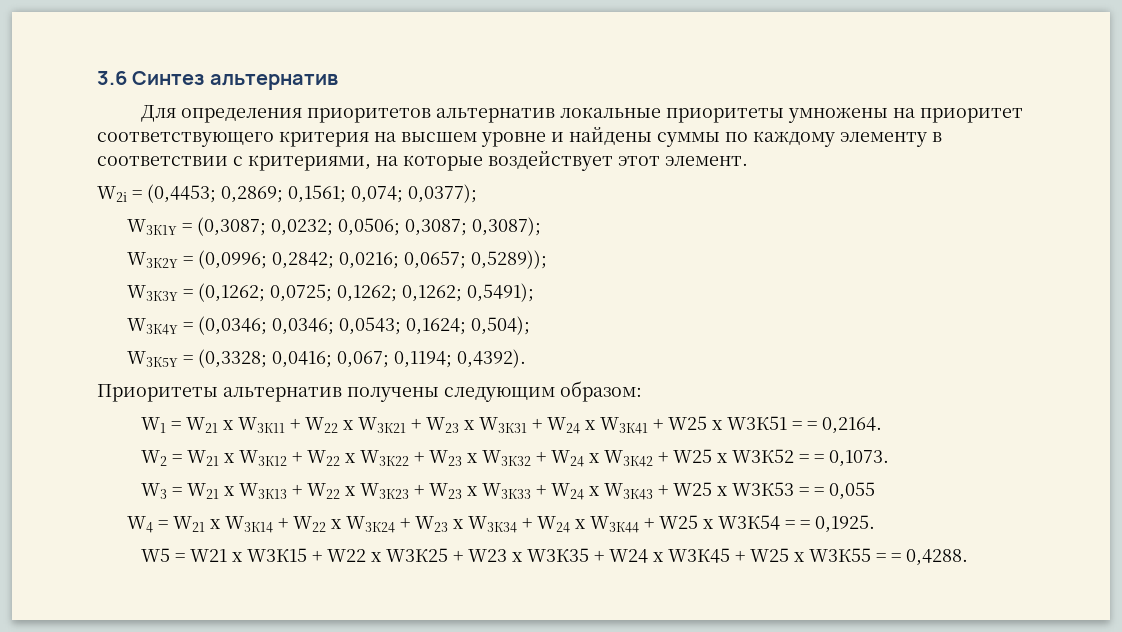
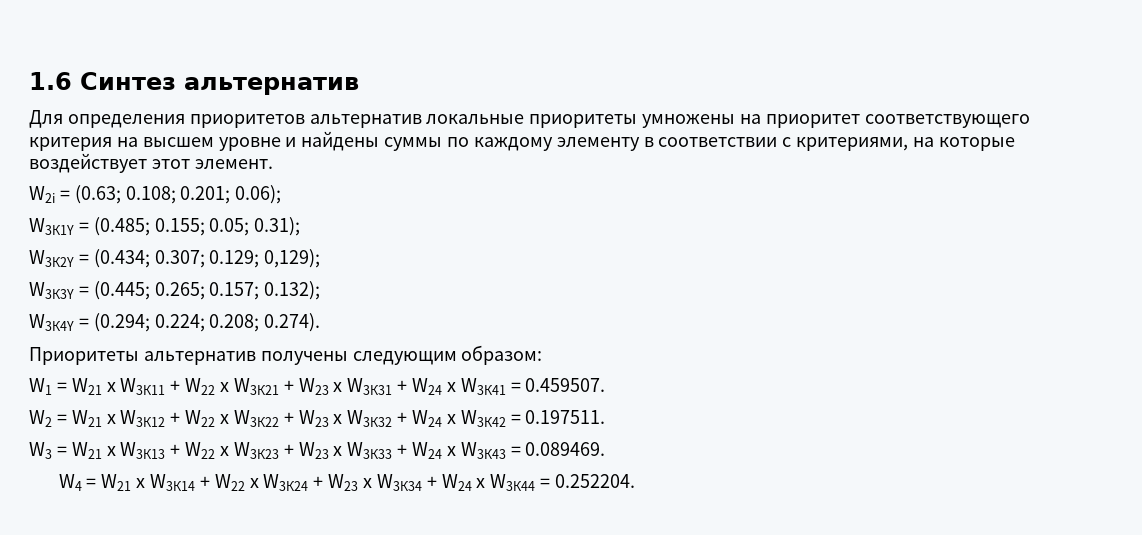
- 3.6 Синтез альтернатив
+ 1.6 Синтез альтернатив
- W2i = (0,4453; 0,2869; 0,1561; 0,074; 0,0377);
- W3К1Y = (0,3087; 0,0232; 0,0506; 0,3087; 0,3087);
- W3К2Y = (0,0996; 0,2842; 0,0216; 0,0657; 0,5289));
- W3К3Y = (0,1262; 0,0725; 0,1262; 0,1262; 0,5491);
- W3К4Y = (0,0346; 0,0346; 0,0543; 0,1624; 0,504);
- W3К5Y = (0,3328; 0,0416; 0,067; 0,1194; 0,4392).
+ W2i = (0.63; 0.108; 0.201; 0.06);
+ W3К1Y = (0.485; 0.155; 0.05; 0.31);
+ W3К2Y = (0.434; 0.307; 0.129; 0,129);
+ W3К3Y = (0.445; 0.265; 0.157; 0.132);
+ W3К4Y = (0.294; 0.224; 0.208; 0.274).
- W1 = W21 х W3К11 + W22 х W3К21 + W23 х W3К31 + W24 х W3К41 + W25 х W3К51 = = 0,2164.
+ W1 = W21 х W3К11 + W22 х W3К21 + W23 х W3К31 + W24 х W3К41 = 0.459507.
- W2 = W21 х W3К12 + W22 х W3К22 + W23 х W3К32 + W24 х W3К42 + W25 х W3К52 = = 0,1073.
+ W2 = W21 х W3К12 + W22 х W3К22 + W23 х W3К32 + W24 х W3К42 = 0.197511.
- W3 = W21 х W3К13 + W22 х W3К23 + W23 х W3К33 + W24 х W3К43 + W25 х W3К53 = = 0,055
+ W3 = W21 х W3К13 + W22 х W3К23 + W23 х W3К33 + W24 х W3К43 = 0.089469.
- W4 = W21 х W3К14 + W22 х W3К24 + W23 х W3К34 + W24 х W3К44 + W25 х W3К54 = = 0,1925.
- W5 = W21 х W3К15 + W22 х W3К25 + W23 х W3К35 + W24 х W3К45 + W25 х W3К55 = = 0,4288.
+ W4 = W21 х W3К14 + W22 х W3К24 + W23 х W3К34 + W24 х W3К44 = 0.252204.

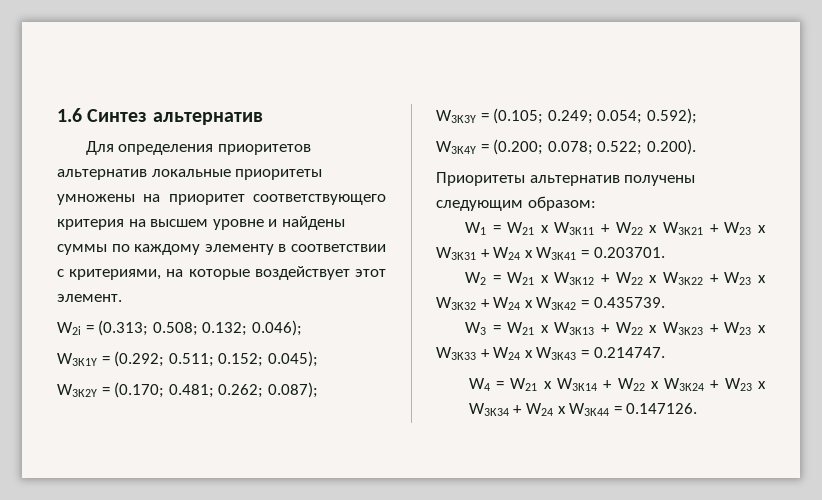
- W2i = (0.63; 0.108; 0.201; 0.06);
- W3К1Y = (0.485; 0.155; 0.05; 0.31);
- W3К2Y = (0.434; 0.307; 0.129; 0,129);
- W3К3Y = (0.445; 0.265; 0.157; 0.132);
- W3К4Y = (0.294; 0.224; 0.208; 0.274).
+ W2i = (0.313; 0.508; 0.132; 0.046);
+ W3К1Y = (0.292; 0.511; 0.152; 0.045);
+ W3К2Y = (0.170; 0.481; 0.262; 0.087);
+ W3К3Y = (0.105; 0.249; 0.054; 0.592);
+ W3К4Y = (0.200; 0.078; 0.522; 0.200).
- W1 = W21 х W3К11 + W22 х W3К21 + W23 х W3К31 + W24 х W3К41 = 0.459507.
+ W1 = W21 х W3К11 + W22 х W3К21 + W23 х W3К31 + W24 х W3К41 = 0.203701.
- W2 = W21 х W3К12 + W22 х W3К22 + W23 х W3К32 + W24 х W3К42 = 0.197511.
+ W2 = W21 х W3К12 + W22 х W3К22 + W23 х W3К32 + W24 х W3К42 = 0.435739.
- W3 = W21 х W3К13 + W22 х W3К23 + W23 х W3К33 + W24 х W3К43 = 0.089469.
+ W3 = W21 х W3К13 + W22 х W3К23 + W23 х W3К33 + W24 х W3К43 = 0.214747.
- W4 = W21 х W3К14 + W22 х W3К24 + W23 х W3К34 + W24 х W3К44 = 0.252204.
+ W4 = W21 х W3К14 + W22 х W3К24 + W23 х W3К34 + W24 х W3К44 = 0.147126.

